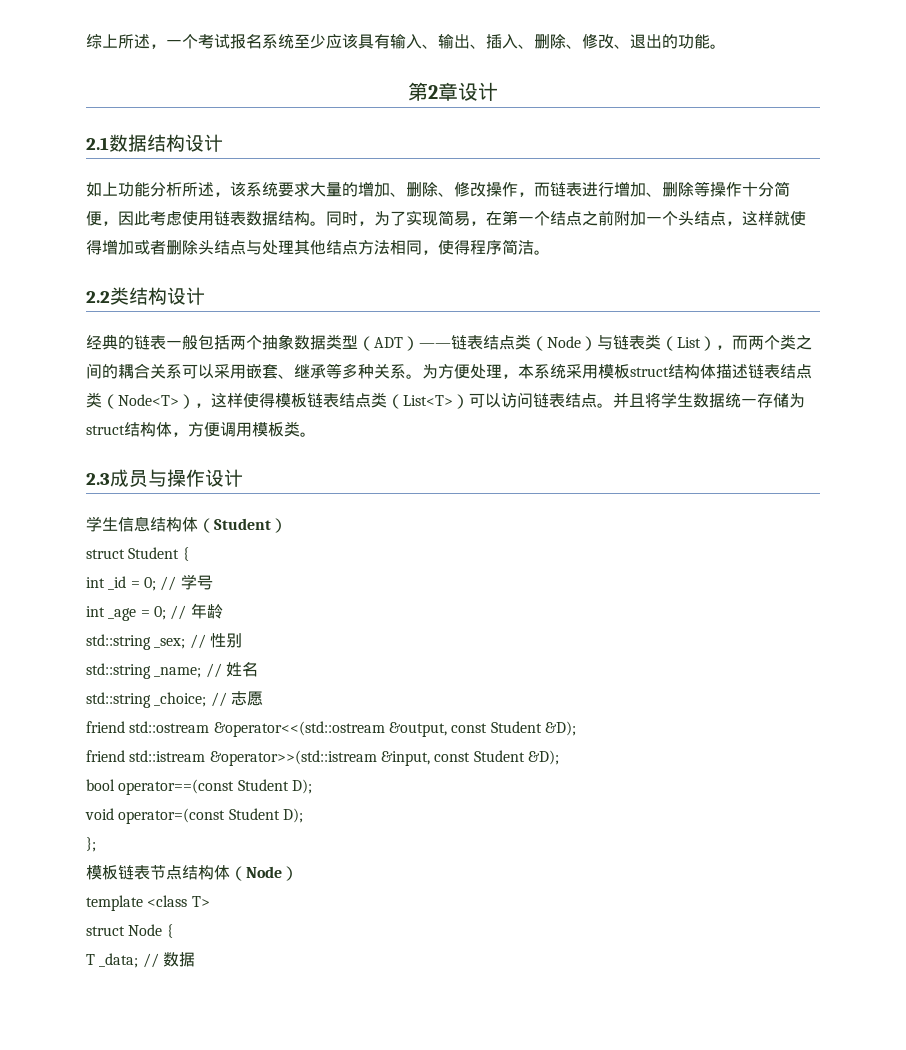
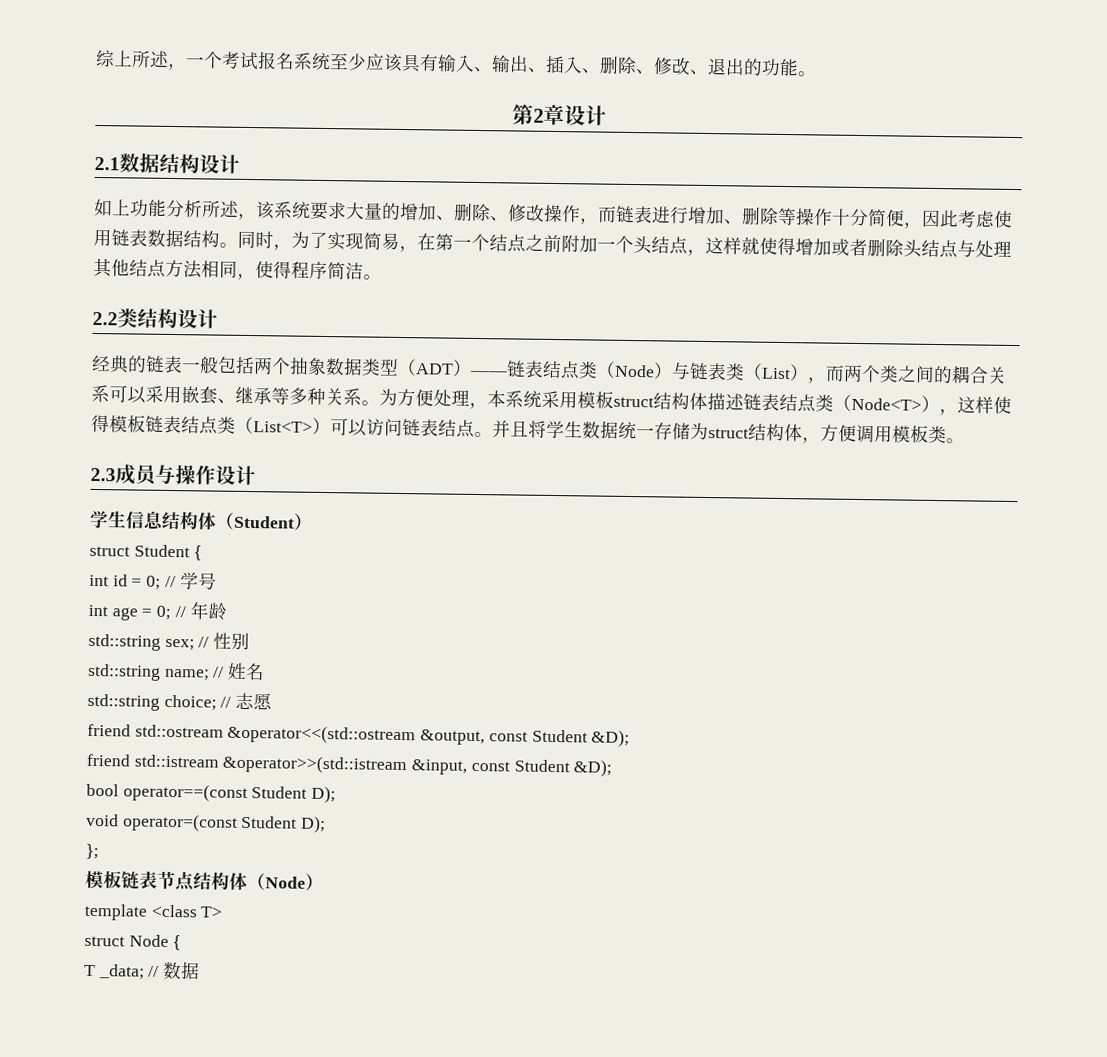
- int _id = 0; // 学号
+ int id = 0; // 学号
- int _age = 0; // 年龄
+ int age = 0; // 年龄
- std::string _sex; // 性别
+ std::string sex; // 性别
- std::string _name; // 姓名
+ std::string name; // 姓名
- std::string _choice; // 志愿
+ std::string choice; // 志愿

